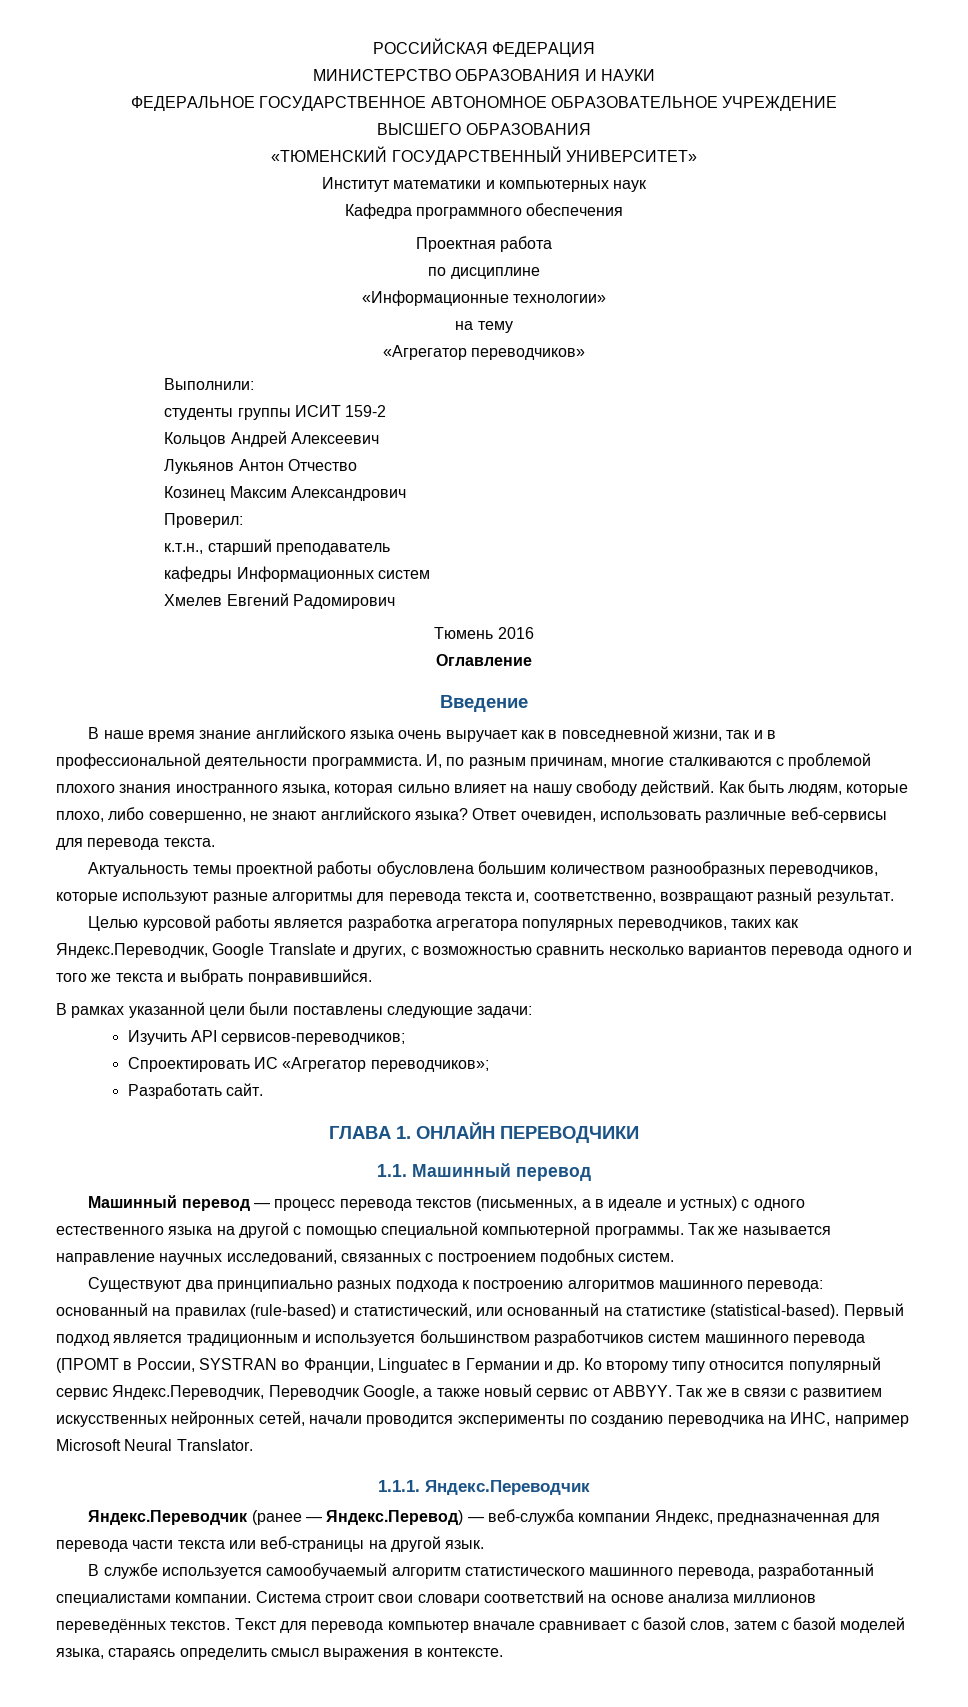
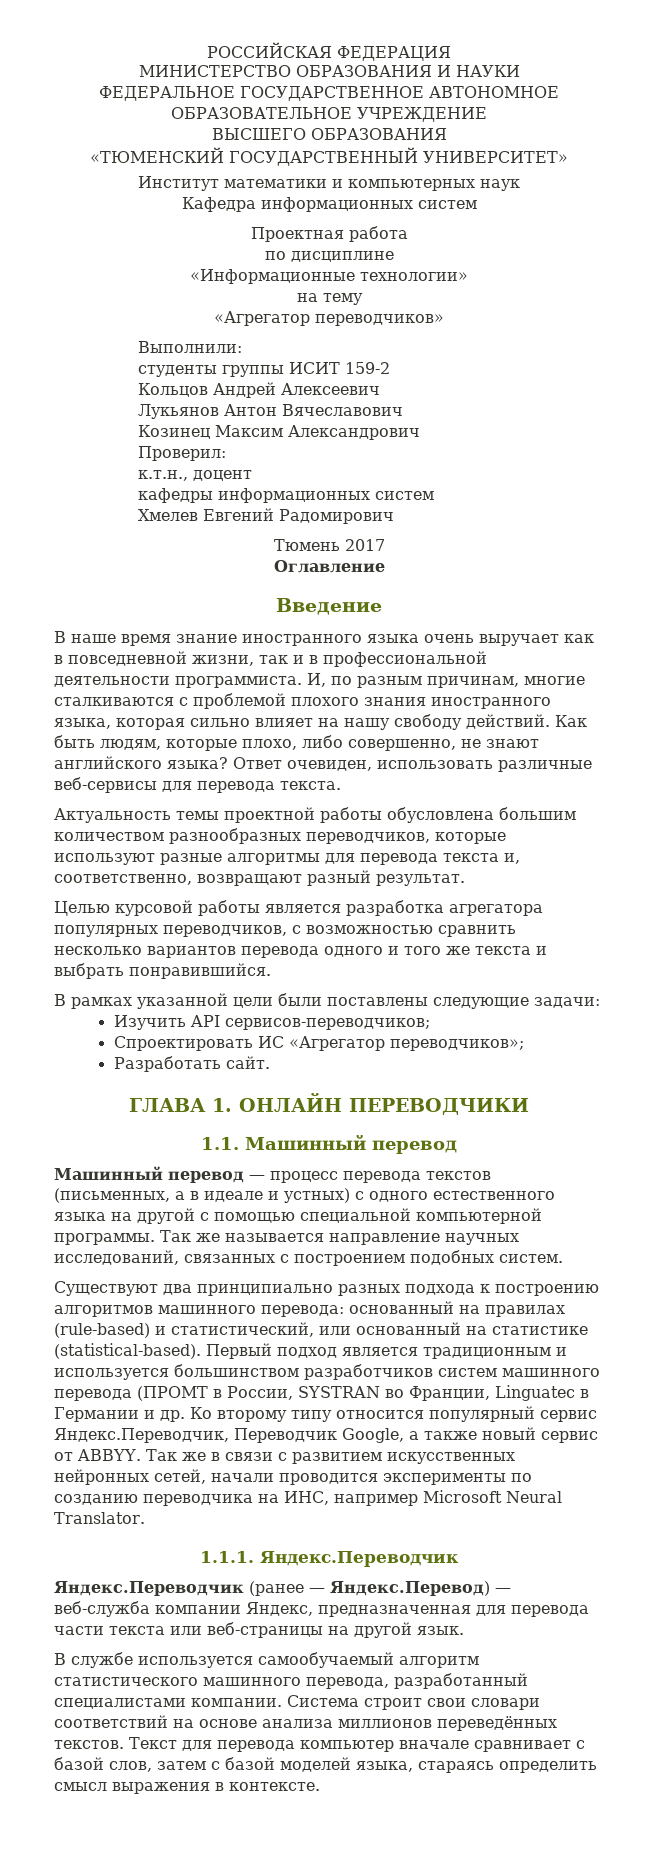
- Кафедра программного обеспечения
+ Кафедра информационных систем
- Лукьянов Антон Отчество
+ Лукьянов Антон Вячеславович
- к.т.н., старший преподаватель
+ к.т.н., доцент
- кафедры Информационных систем
+ кафедры информационных систем
- Тюмень 2016
+ Тюмень 2017
- В наше время знание английского языка очень выручает как в повседневной жизни, так и в профессиональной деятельности программиста.
+ В наше время знание иностранного языка очень выручает как в повседневной жизни, так и в профессиональной деятельности программиста.
- Целью курсовой работы является разработка агрегатора популярных переводчиков, таких как Яндекс.Переводчик, Google Translate и других, с возможностью сравнить несколько вариантов перевода одного и того же текста и выбрать понравившийся.
+ Целью курсовой работы является разработка агрегатора популярных переводчиков, с возможностью сравнить несколько вариантов перевода одного и того же текста и выбрать понравившийся.

